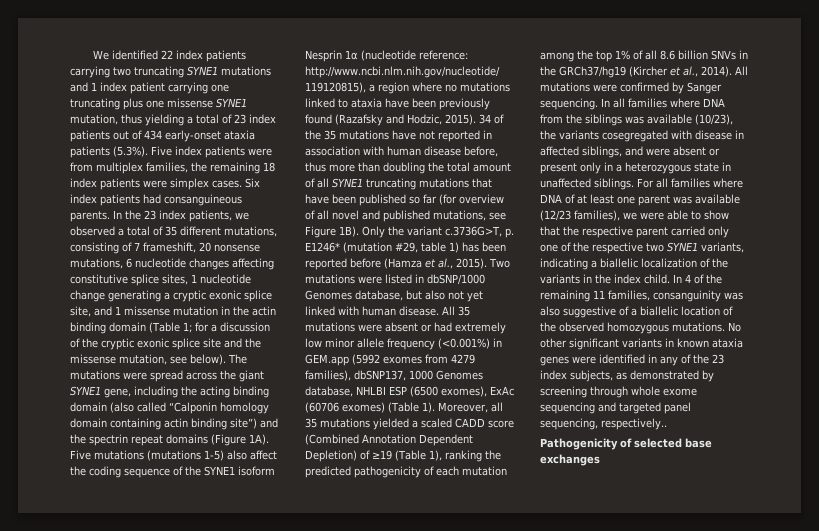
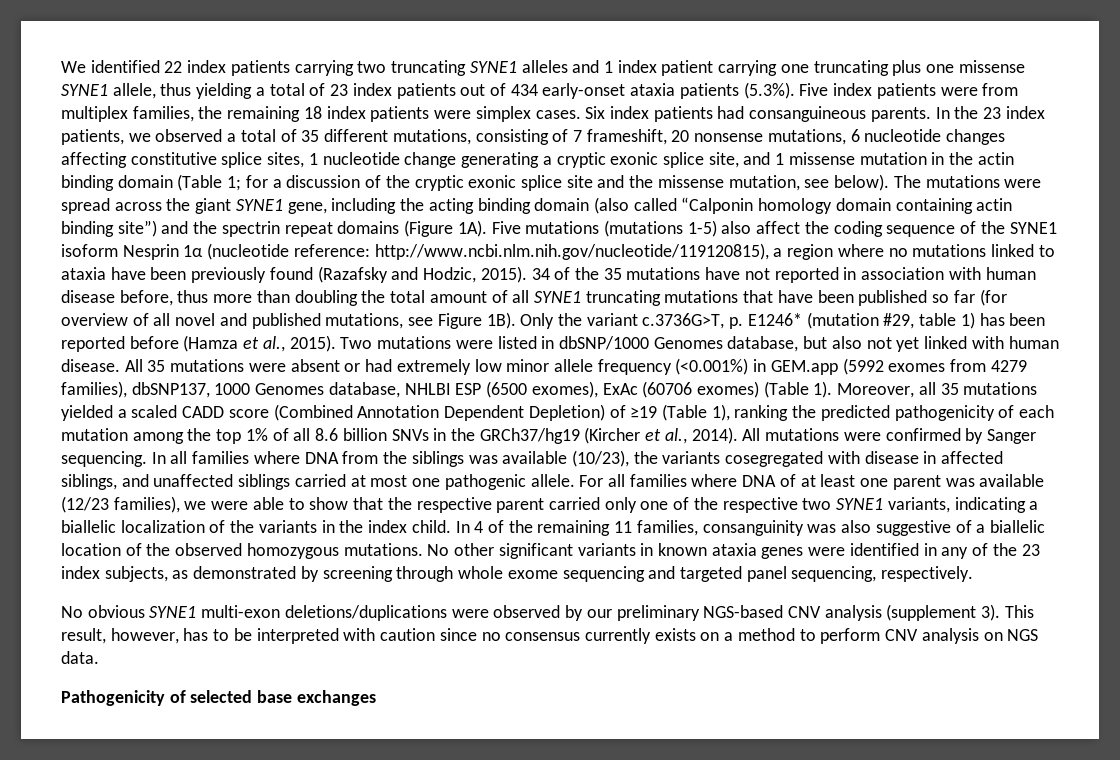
- We identified 22 index patients carrying two truncating SYNE1 mutations and 1 index patient carrying one truncating plus one missense SYNE1 mutation, thus yielding a total of 23 index patients out of 434 early-onset ataxia patients (5.3%). Five index patients were from multiplex families, the remaining 18 index patients were simplex cases.
+ We identified 22 index patients carrying two truncating SYNE1 alleles and 1 index patient carrying one truncating plus one missense SYNE1 allele, thus yielding a total of 23 index patients out of 434 early-onset ataxia patients (5.3%). Five index patients were from multiplex families, the remaining 18 index patients were simplex cases.
- In all families where DNA from the siblings was available (10/23), the variants cosegregated with disease in affected siblings, and were absent or present only in a heterozygous state in unaffected siblings.
+ In all families where DNA from the siblings was available (10/23), the variants cosegregated with disease in affected siblings, and unaffected siblings carried at most one pathogenic allele.
- No other significant variants in known ataxia genes were identified in any of the 23 index subjects, as demonstrated by screening through whole exome sequencing and targeted panel sequencing, respectively..
+ No other significant variants in known ataxia genes were identified in any of the 23 index subjects, as demonstrated by screening through whole exome sequencing and targeted panel sequencing, respectively.
+ No obvious SYNE1 multi-exon deletions/duplications were observed by our preliminary NGS-based CNV analysis (supplement 3). This result, however, has to be interpreted with caution since no consensus currently exists on a method to perform CNV analysis on NGS data.

